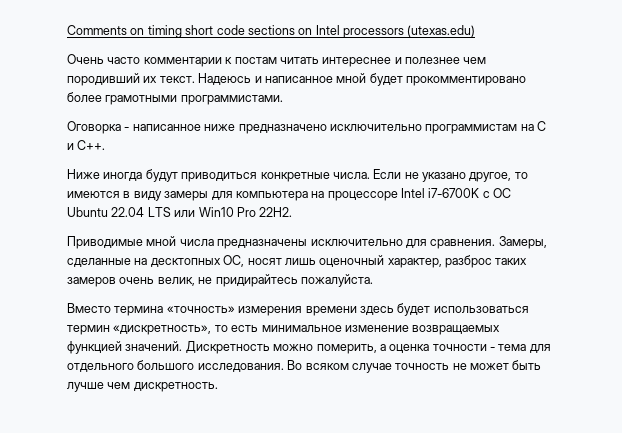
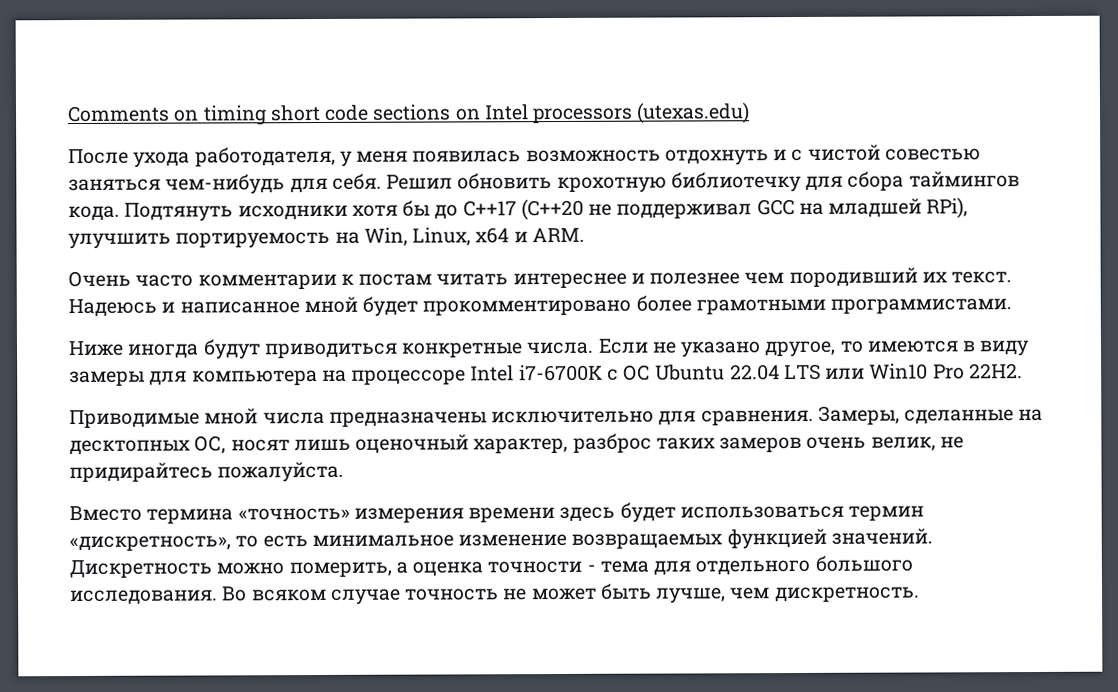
+ После ухода работодателя, у меня появилась возможность отдохнуть и с чистой совестью заняться чем-нибудь для себя. Решил обновить крохотную библиотечку для сбора таймингов кода. Подтянуть исходники хотя бы до C++17 (C++20 не поддерживал GCC на младшей RPi), улучшить портируемость на Win, Linux, x64 и ARM.
- Оговорка - написанное ниже предназначено исключительно программистам на C и C++.
- Во всяком случае точность не может быть лучше чем дискретность.
+ Во всяком случае точность не может быть лучше, чем дискретность.

